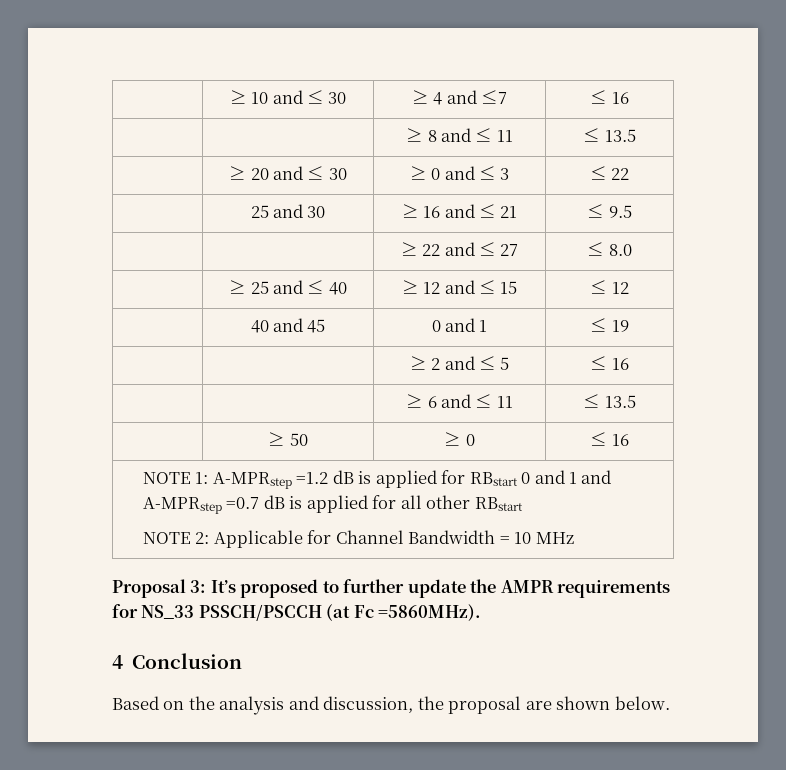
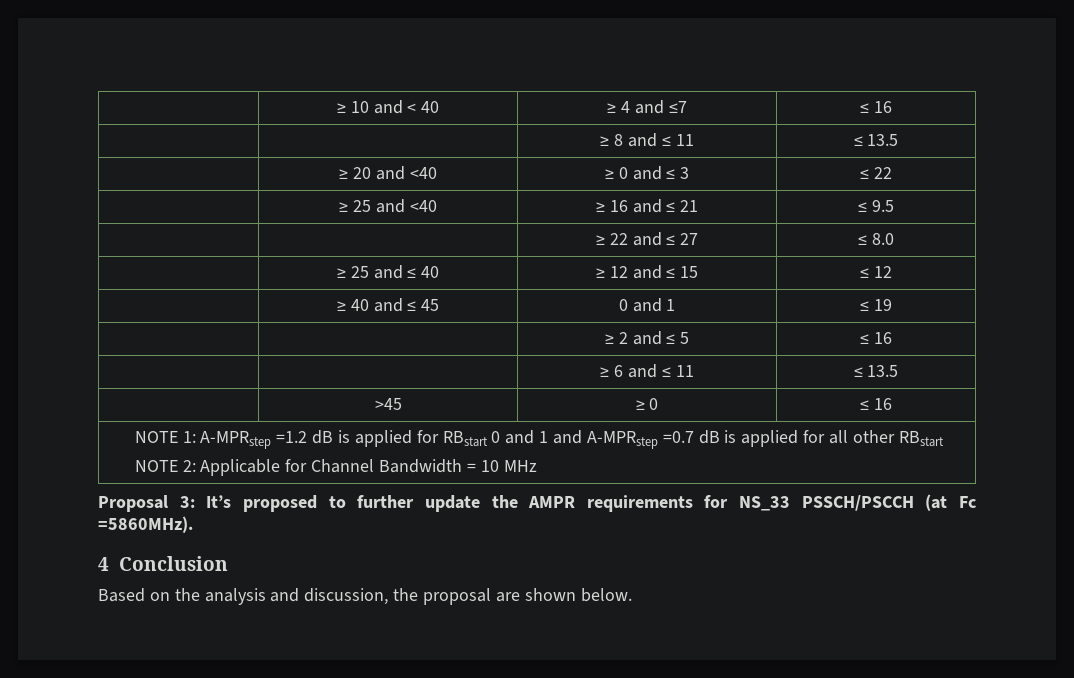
- | ≥ 10 and ≤ 30 | ≥ 4 and ≤7 | ≤ 16
+ | ≥ 10 and < 40 | ≥ 4 and ≤7 | ≤ 16
- | ≥ 20 and ≤ 30 | ≥ 0 and ≤ 3 | ≤ 22
+ | ≥ 20 and <40 | ≥ 0 and ≤ 3 | ≤ 22
- | 25 and 30 | ≥ 16 and ≤ 21 | ≤ 9.5
+ | ≥ 25 and <40 | ≥ 16 and ≤ 21 | ≤ 9.5
- | 40 and 45 | 0 and 1 | ≤ 19
+ | ≥ 40 and ≤ 45 | 0 and 1 | ≤ 19
- | ≥ 50 | ≥ 0 | ≤ 16
+ | >45 | ≥ 0 | ≤ 16

